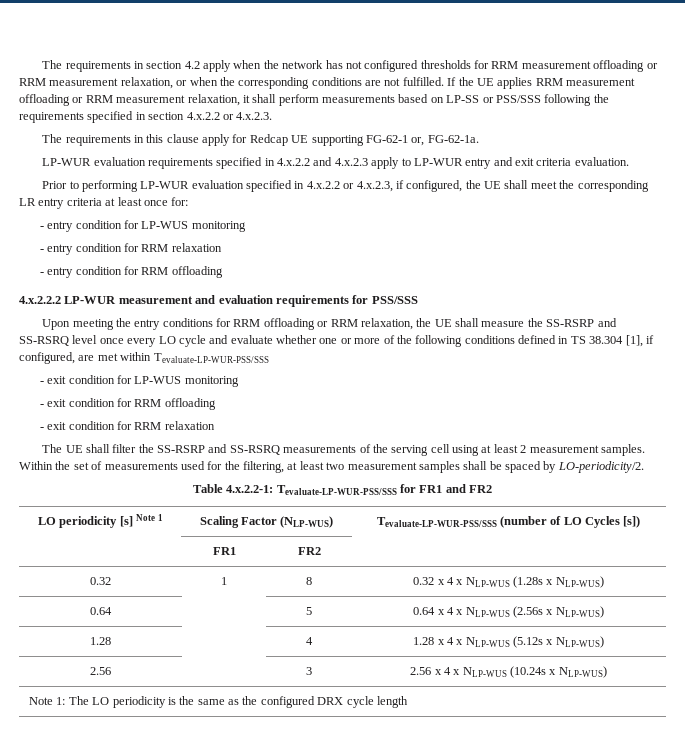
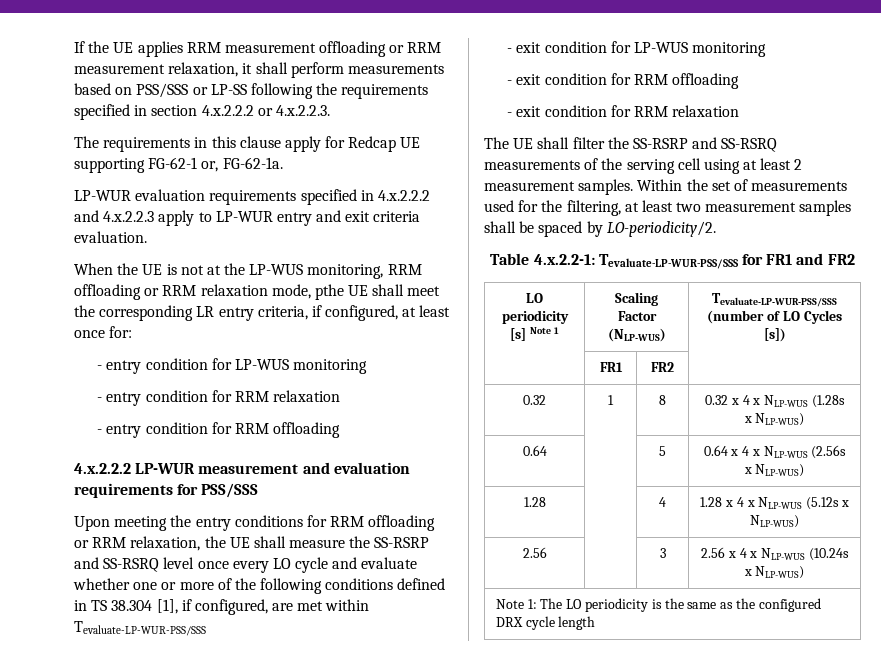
- The requirements in section 4.2 apply when the network has not configured thresholds for RRM measurement offloading or RRM measurement relaxation, or when the corresponding conditions are not fulfilled. If the UE applies RRM measurement offloading or RRM measurement relaxation, it shall perform measurements based on LP-SS or PSS/SSS following the requirements specified in section 4.x.2.2 or 4.x.2.3.
+ If the UE applies RRM measurement offloading or RRM measurement relaxation, it shall perform measurements based on PSS/SSS or LP-SS following the requirements specified in section 4.x.2.2.2 or 4.x.2.2.3.
- LP-WUR evaluation requirements specified in 4.x.2.2 and 4.x.2.3 apply to LP-WUR entry and exit criteria evaluation.
+ LP-WUR evaluation requirements specified in 4.x.2.2.2 and 4.x.2.2.3 apply to LP-WUR entry and exit criteria evaluation.
- Prior to performing LP-WUR evaluation specified in 4.x.2.2 or 4.x.2.3, if configured, the UE shall meet the corresponding LR entry criteria at least once for:
+ When the UE is not at the LP-WUS monitoring, RRM offloading or RRM relaxation mode, pthe UE shall meet the corresponding LR entry criteria, if configured, at least once for:

